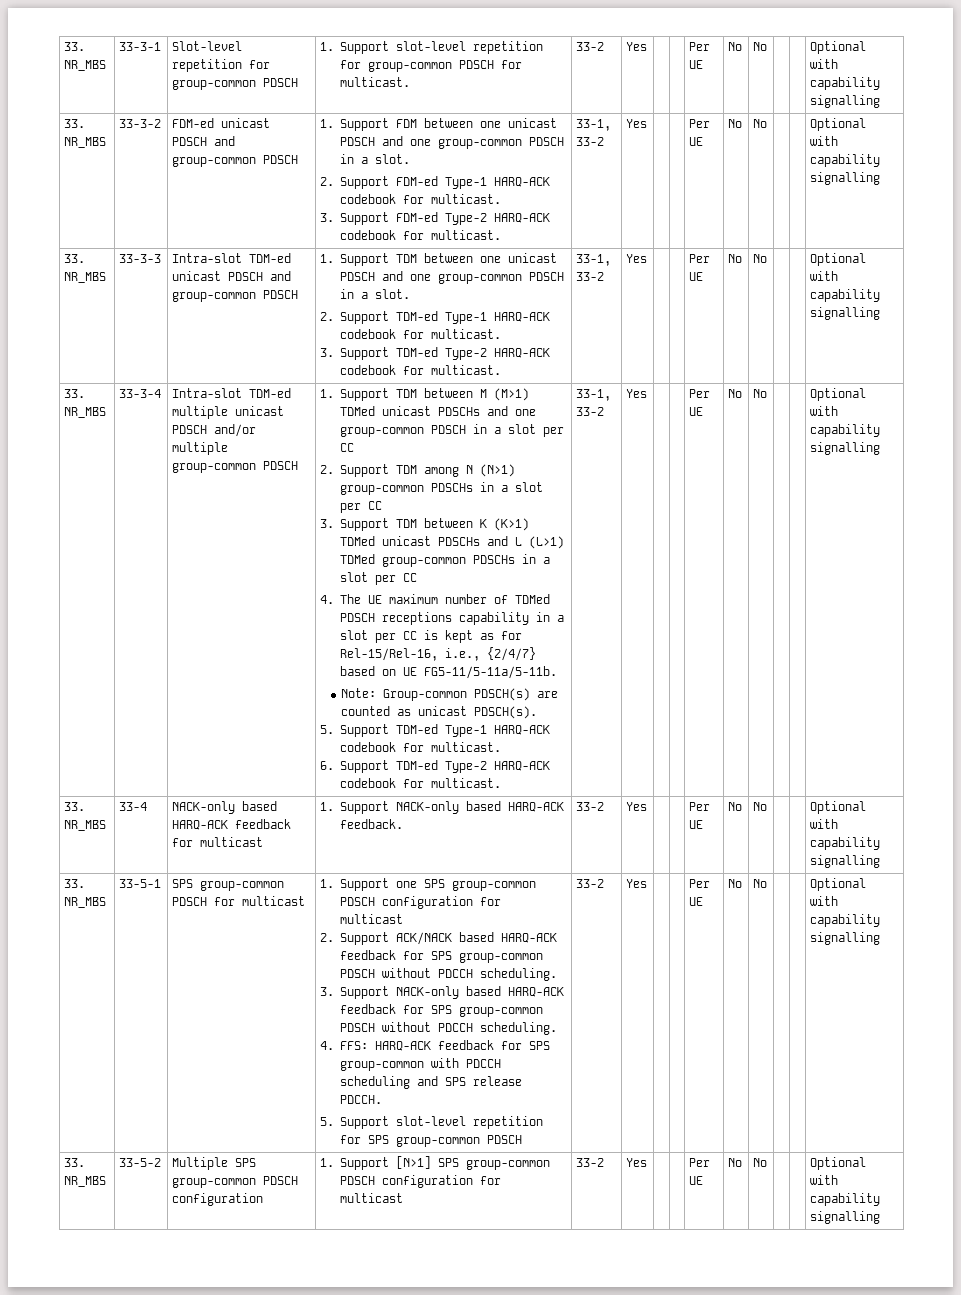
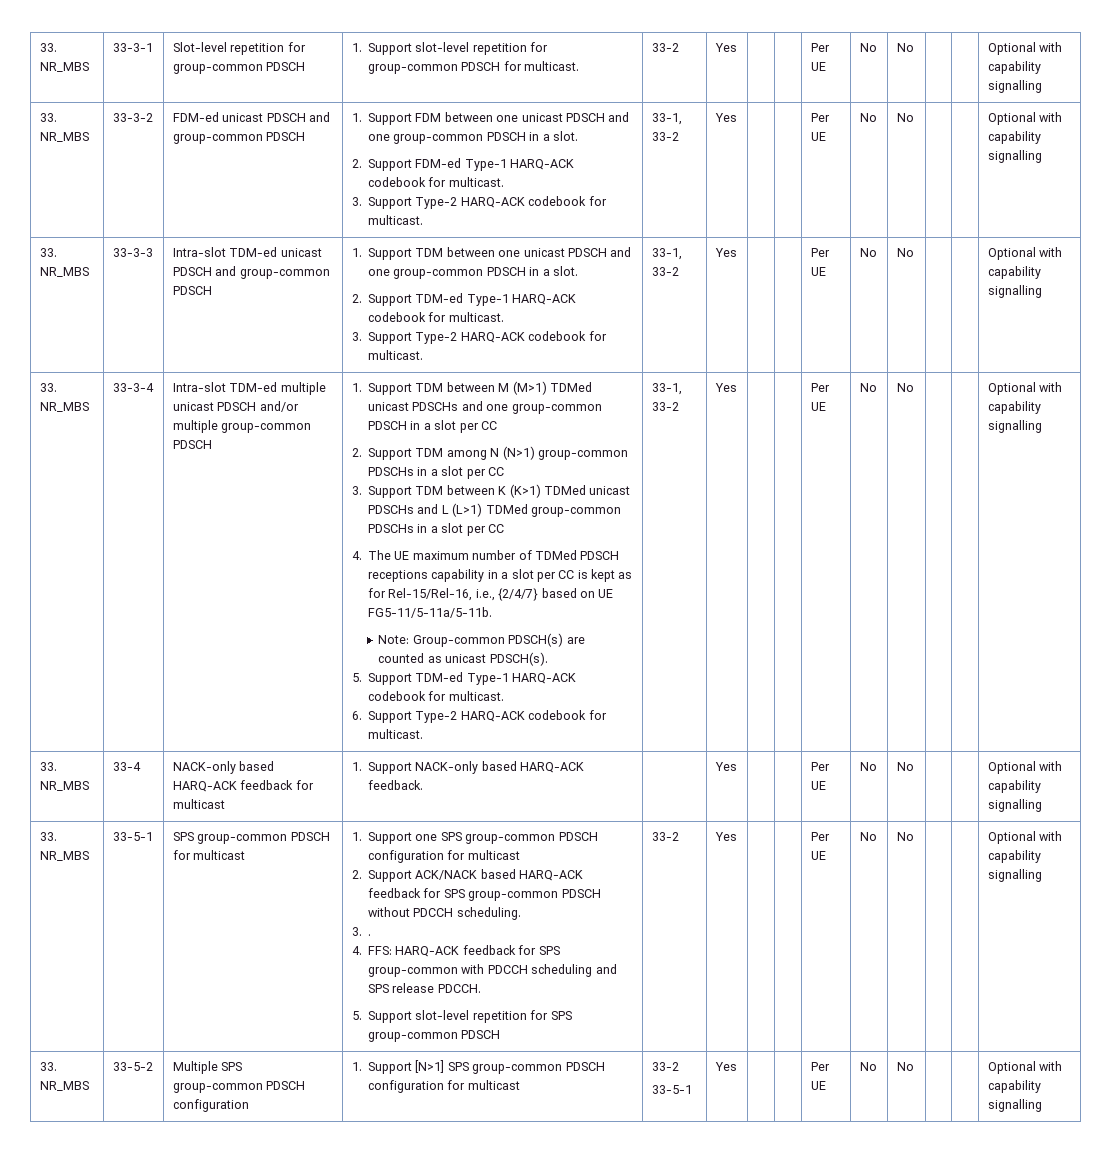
  2. Support FDM-ed Type-1 HARQ-ACK codebook for multicast.
- 3. Support FDM-ed Type-2 HARQ-ACK codebook for multicast.
+ 3. Support Type-2 HARQ-ACK codebook for multicast.
  2. Support TDM-ed Type-1 HARQ-ACK codebook for multicast.
- 3. Support TDM-ed Type-2 HARQ-ACK codebook for multicast.
+ 3. Support Type-2 HARQ-ACK codebook for multicast.
- 6. Support TDM-ed Type-2 HARQ-ACK codebook for multicast.
+ 6. Support Type-2 HARQ-ACK codebook for multicast.
- 33. NR_MBS | 33-4 | NACK-only based HARQ-ACK feedback for multicast | 1. Support NACK-only based HARQ-ACK feedback. | 33-2 | Yes | | | Per UE | No | No | | | Optional with capability signalling
+ 33. NR_MBS | 33-4 | NACK-only based HARQ-ACK feedback for multicast | 1. Support NACK-only based HARQ-ACK feedback. | | Yes | | | Per UE | No | No | | | Optional with capability signalling
- 3. Support NACK-only based HARQ-ACK feedback for SPS group-common PDSCH without PDCCH scheduling.
+ 3. .
- 33. NR_MBS | 33-5-2 | Multiple SPS group-common PDSCH configuration | 1. Support [N>1] SPS group-common PDSCH configuration for multicast | 33-2 | Yes | | | Per UE | No | No | | | Optional with capability signalling
+ 33. NR_MBS | 33-5-2 | Multiple SPS group-common PDSCH configuration | 1. Support [N>1] SPS group-common PDSCH configuration for multicast | 33-2
+ 33-5-1 | Yes | | | Per UE | No | No | | | Optional with capability signalling

